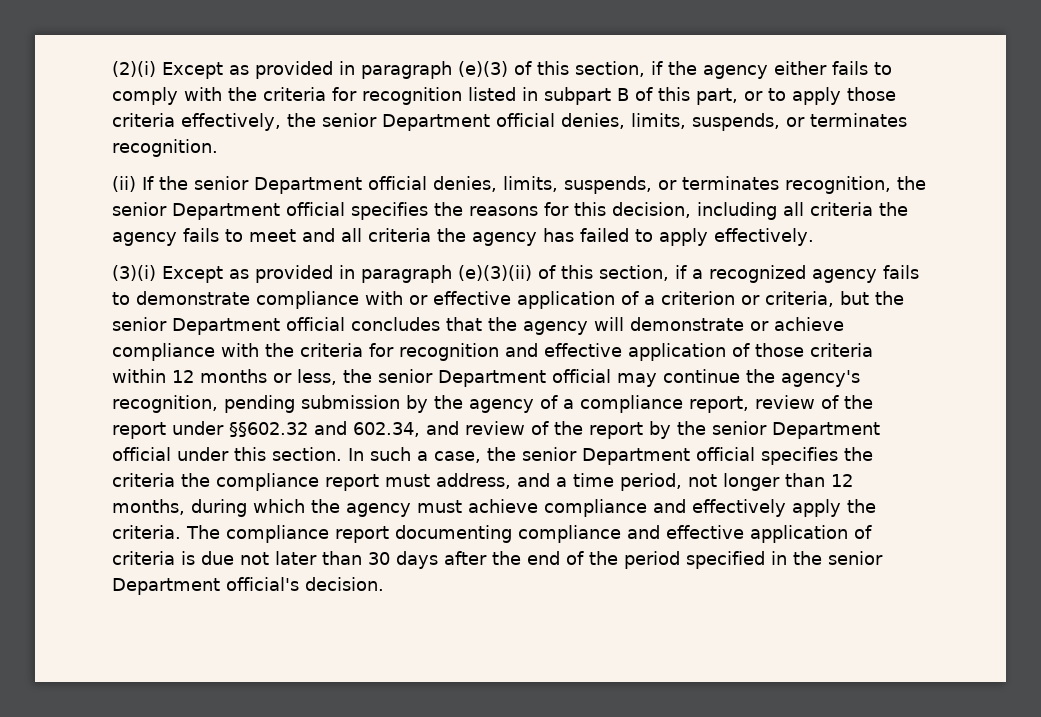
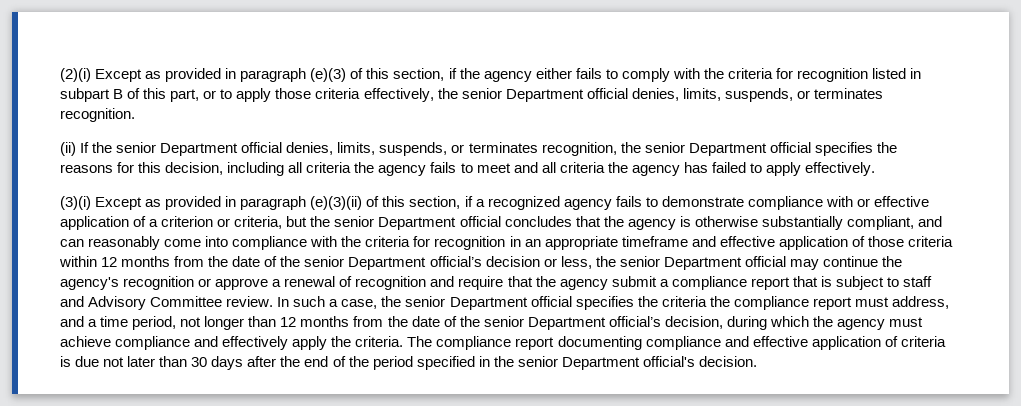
- (3)(i) Except as provided in paragraph (e)(3)(ii) of this section, if a recognized agency fails to demonstrate compliance with or effective application of a criterion or criteria, but the senior Department official concludes that the agency will demonstrate or achieve compliance with the criteria for recognition and effective application of those criteria within 12 months or less, the senior Department official may continue the agency's recognition, pending submission by the agency of a compliance report, review of the report under §§602.32 and 602.34, and review of the report by the senior Department official under this section.
+ (3)(i) Except as provided in paragraph (e)(3)(ii) of this section, if a recognized agency fails to demonstrate compliance with or effective application of a criterion or criteria, but the senior Department official concludes that the agency is otherwise substantially compliant, and can reasonably come into compliance with the criteria for recognition in an appropriate timeframe and effective application of those criteria within 12 months from the date of the senior Department official’s decision or less, the senior Department official may continue the agency's recognition or approve a renewal of recognition and require that the agency submit a compliance report that is subject to staff and Advisory Committee review.
- In such a case, the senior Department official specifies the criteria the compliance report must address, and a time period, not longer than 12 months, during which the agency must achieve compliance and effectively apply the criteria.
+ In such a case, the senior Department official specifies the criteria the compliance report must address, and a time period, not longer than 12 months from the date of the senior Department official’s decision, during which the agency must achieve compliance and effectively apply the criteria.

